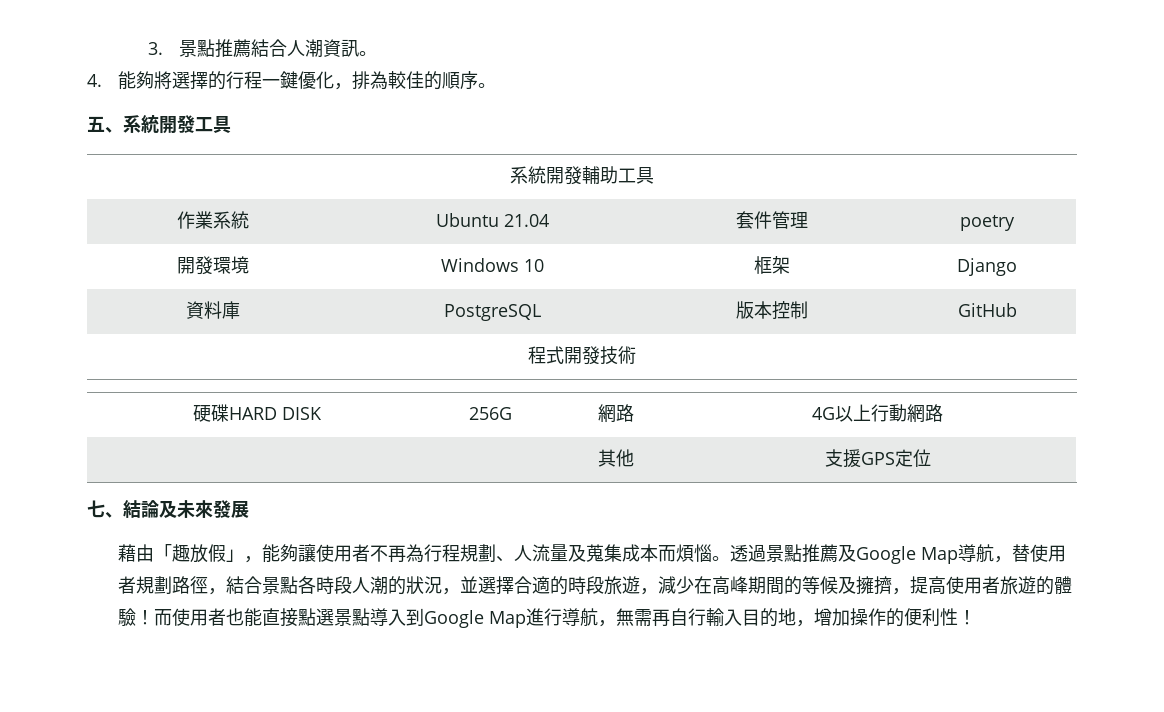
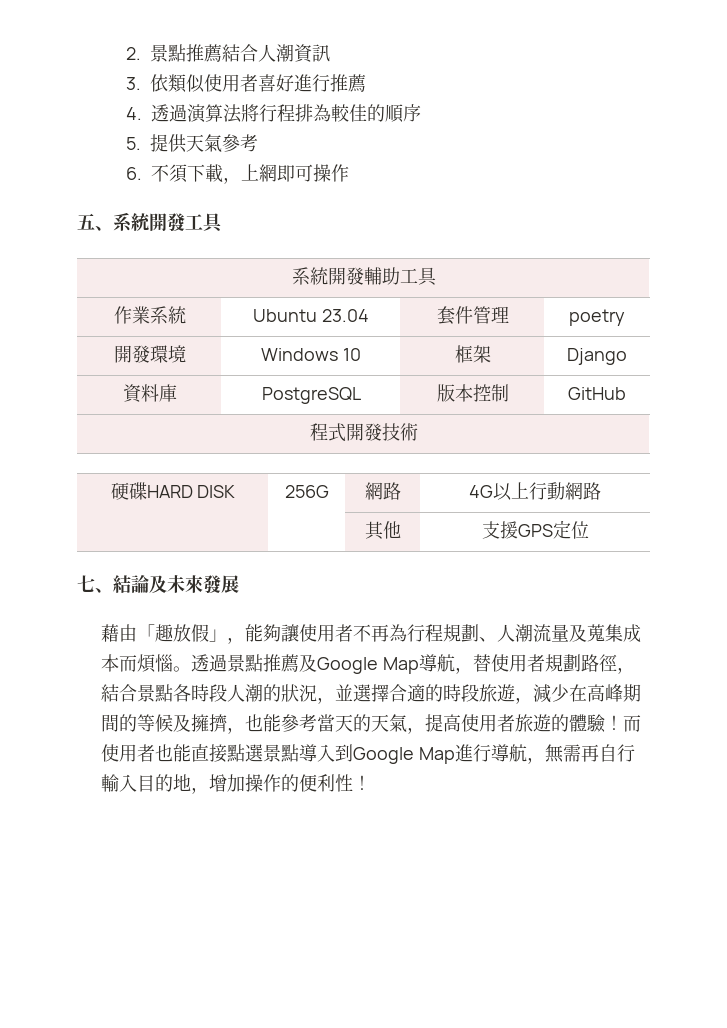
- 3.景點推薦結合人潮資訊。
- 4.能夠將選擇的行程一鍵優化，排為較佳的順序。
+ 2.景點推薦結合人潮資訊
+ 3.依類似使用者喜好進行推薦
+ 4.透過演算法將行程排為較佳的順序
+ 5.提供天氣參考
+ 6.不須下載，上網即可操作
- 作業系統 | Ubuntu 21.04 | 套件管理 | poetry
+ 作業系統 | Ubuntu 23.04 | 套件管理 | poetry
- 藉由「趣放假」，能夠讓使用者不再為行程規劃、人流量及蒐集成本而煩惱。
+ 藉由「趣放假」，能夠讓使用者不再為行程規劃、人潮流量及蒐集成本而煩惱。
- 透過景點推薦及Google Map導航，替使用者規劃路徑，結合景點各時段人潮的狀況，並選擇合適的時段旅遊，減少在高峰期間的等候及擁擠，提高使用者旅遊的體驗！
+ 透過景點推薦及Google Map導航，替使用者規劃路徑，結合景點各時段人潮的狀況，並選擇合適的時段旅遊，減少在高峰期間的等候及擁擠，也能參考當天的天氣，提高使用者旅遊的體驗！

